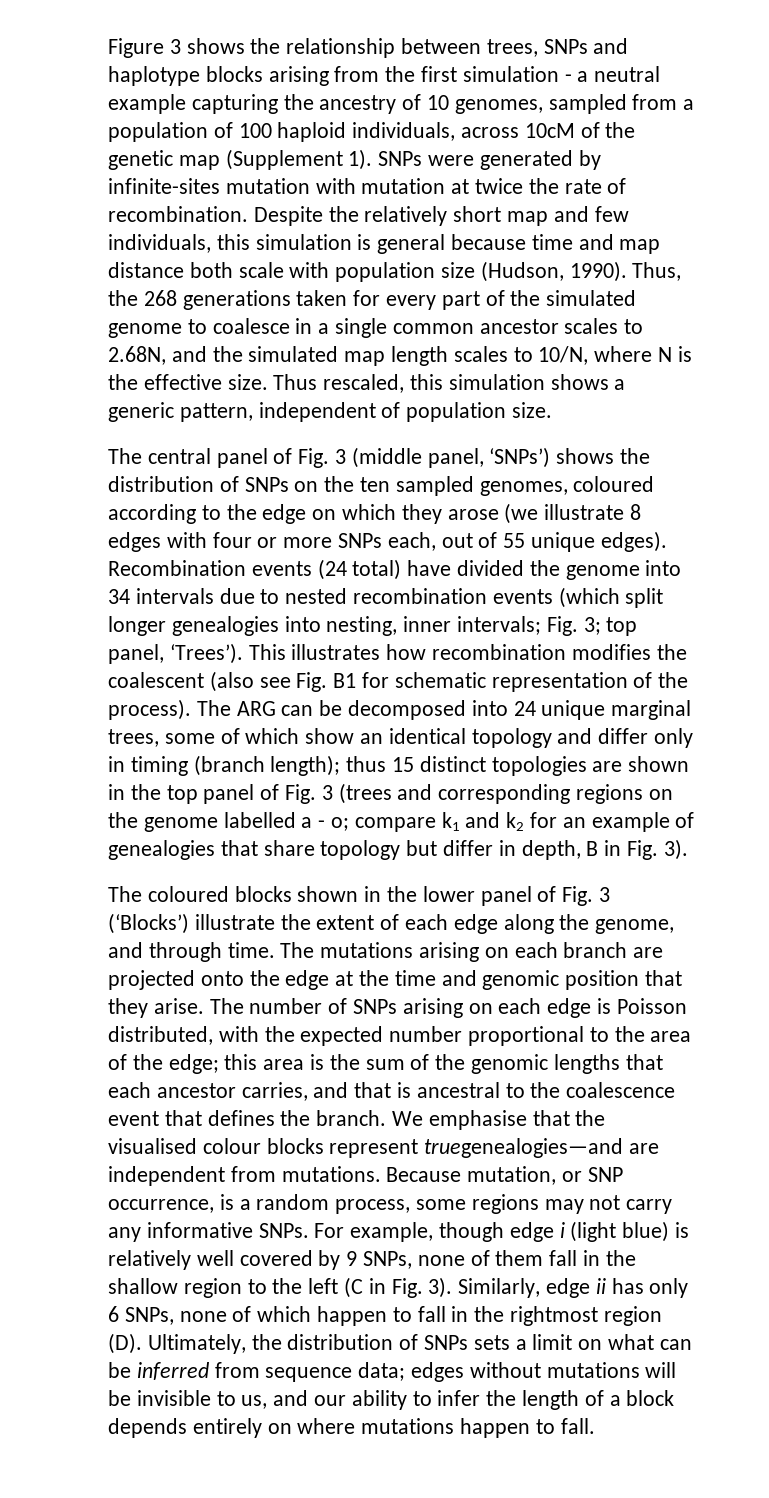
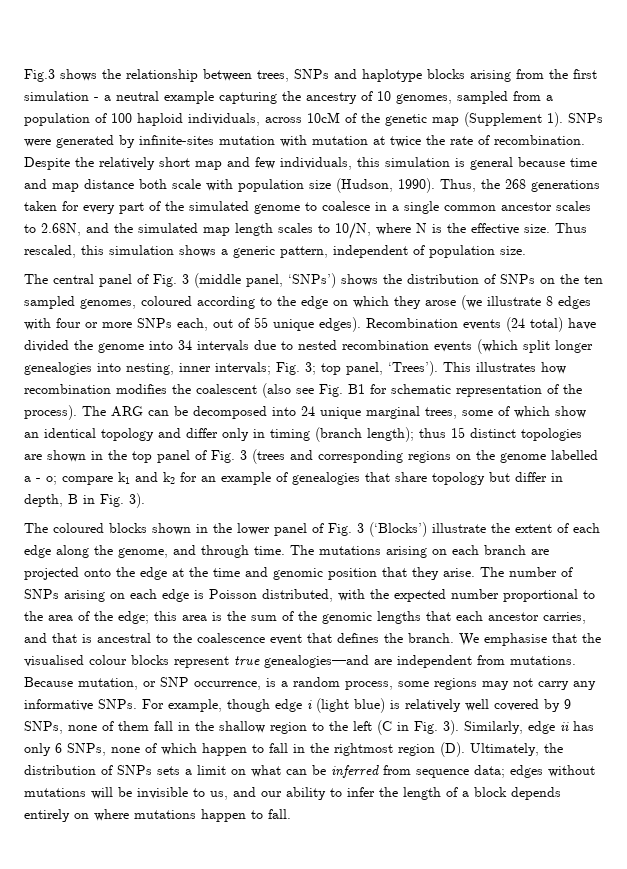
- Figure 3 shows the relationship between trees, SNPs and haplotype blocks arising from the first simulation - a neutral example capturing the ancestry of 10 genomes, sampled from a population of 100 haploid individuals, across 10cM of the genetic map (Supplement 1).
+ Fig.3 shows the relationship between trees, SNPs and haplotype blocks arising from the first simulation - a neutral example capturing the ancestry of 10 genomes, sampled from a population of 100 haploid individuals, across 10cM of the genetic map (Supplement 1).
- We emphasise that the visualised colour blocks represent truegenealogies—and are independent from mutations.
+ We emphasise that the visualised colour blocks represent true genealogies—and are independent from mutations.

